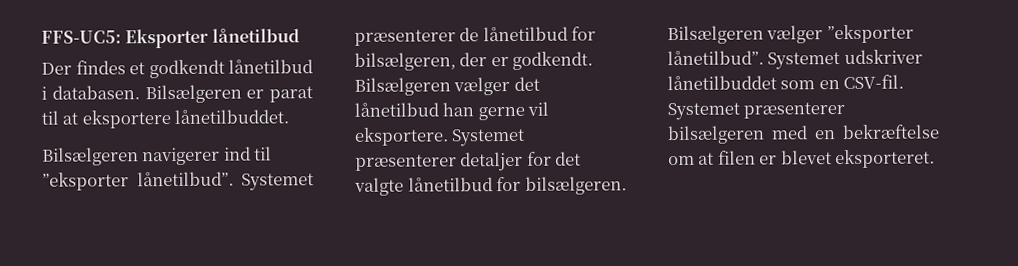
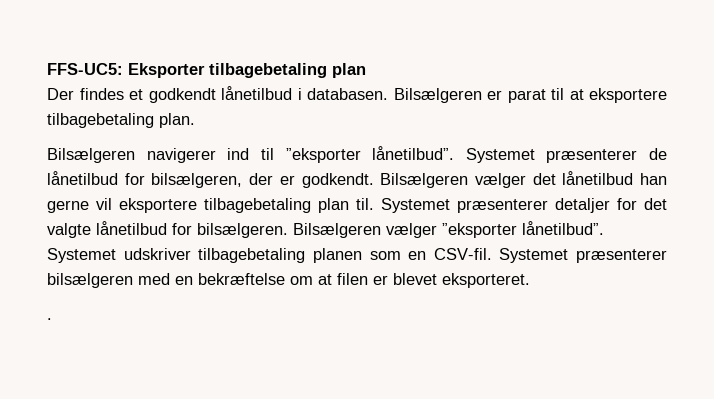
- FFS-UC5: Eksporter lånetilbud
+ FFS-UC5: Eksporter tilbagebetaling plan
- Bilsælgeren er parat til at eksportere lånetilbuddet.
+ Bilsælgeren er parat til at eksportere tilbagebetaling plan.
- Bilsælgeren vælger det lånetilbud han gerne vil eksportere.
+ Bilsælgeren vælger det lånetilbud han gerne vil eksportere tilbagebetaling plan til.
- Systemet udskriver lånetilbuddet som en CSV-fil.
+ Systemet udskriver tilbagebetaling planen som en CSV-fil.
+ .

